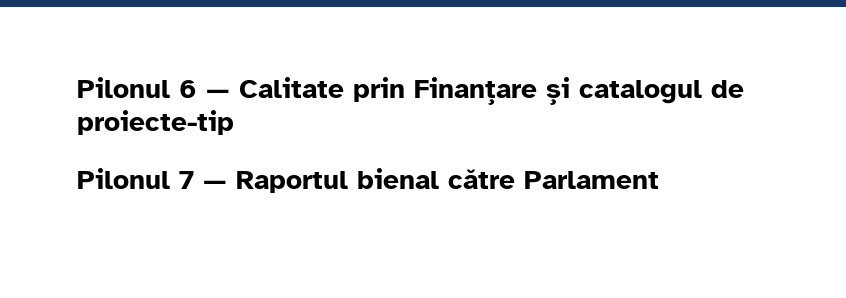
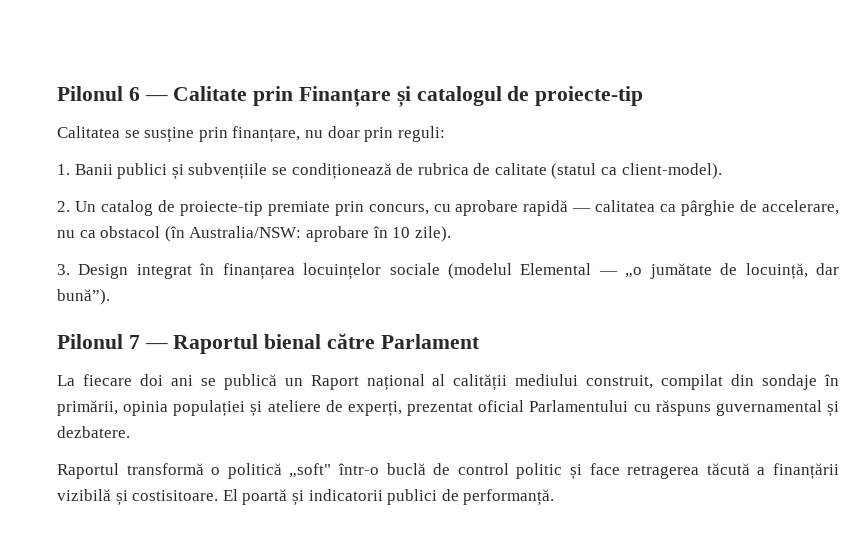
+ Calitatea se susține prin finanțare, nu doar prin reguli:
+ 1. Banii publici și subvențiile se condiționează de rubrica de calitate (statul ca client-model).
+ 2. Un catalog de proiecte-tip premiate prin concurs, cu aprobare rapidă — calitatea ca pârghie de accelerare, nu ca obstacol (în Australia/NSW: aprobare în 10 zile).
+ 3. Design integrat în finanțarea locuințelor sociale (modelul Elemental — „o jumătate de locuință, dar bună”).
+ La fiecare doi ani se publică un Raport național al calității mediului construit, compilat din sondaje în primării, opinia populației și ateliere de experți, prezentat oficial Parlamentului cu răspuns guvernamental și dezbatere.
+ Raportul transformă o politică „soft" într-o buclă de control politic și face retragerea tăcută a finanțării vizibilă și costisitoare. El poartă și indicatorii publici de performanță.

